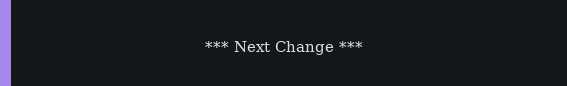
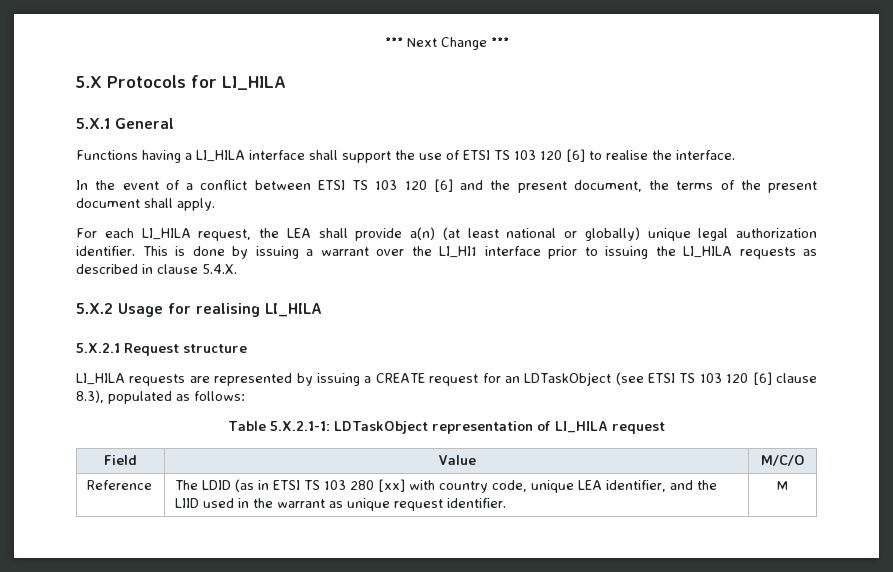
+ 5.X Protocols for LI_HILA
+ 5.X.1 General
+ Functions having a LI_HILA interface shall support the use of ETSI TS 103 120 [6] to realise the interface.
+ In the event of a conflict between ETSI TS 103 120 [6] and the present document, the terms of the present document shall apply.
+ For each LI_HILA request, the LEA shall provide a(n) (at least national or globally) unique legal authorization identifier. This is done by issuing a warrant over the LI_HI1 interface prior to issuing the LI_HILA requests as described in clause 5.4.X.
+ 5.X.2 Usage for realising LI_HILA
+ 5.X.2.1 Request structure
+ LI_HILA requests are represented by issuing a CREATE request for an LDTaskObject (see ETSI TS 103 120 [6] clause 8.3), populated as follows:
+ Table 5.X.2.1-1: LDTaskObject representation of LI_HILA request
+ Field | Value | M/C/O
+ Reference | The LDID (as in ETSI TS 103 280 [xx] with country code, unique LEA identifier, and the LIID used in the warrant as unique request identifier. | M

